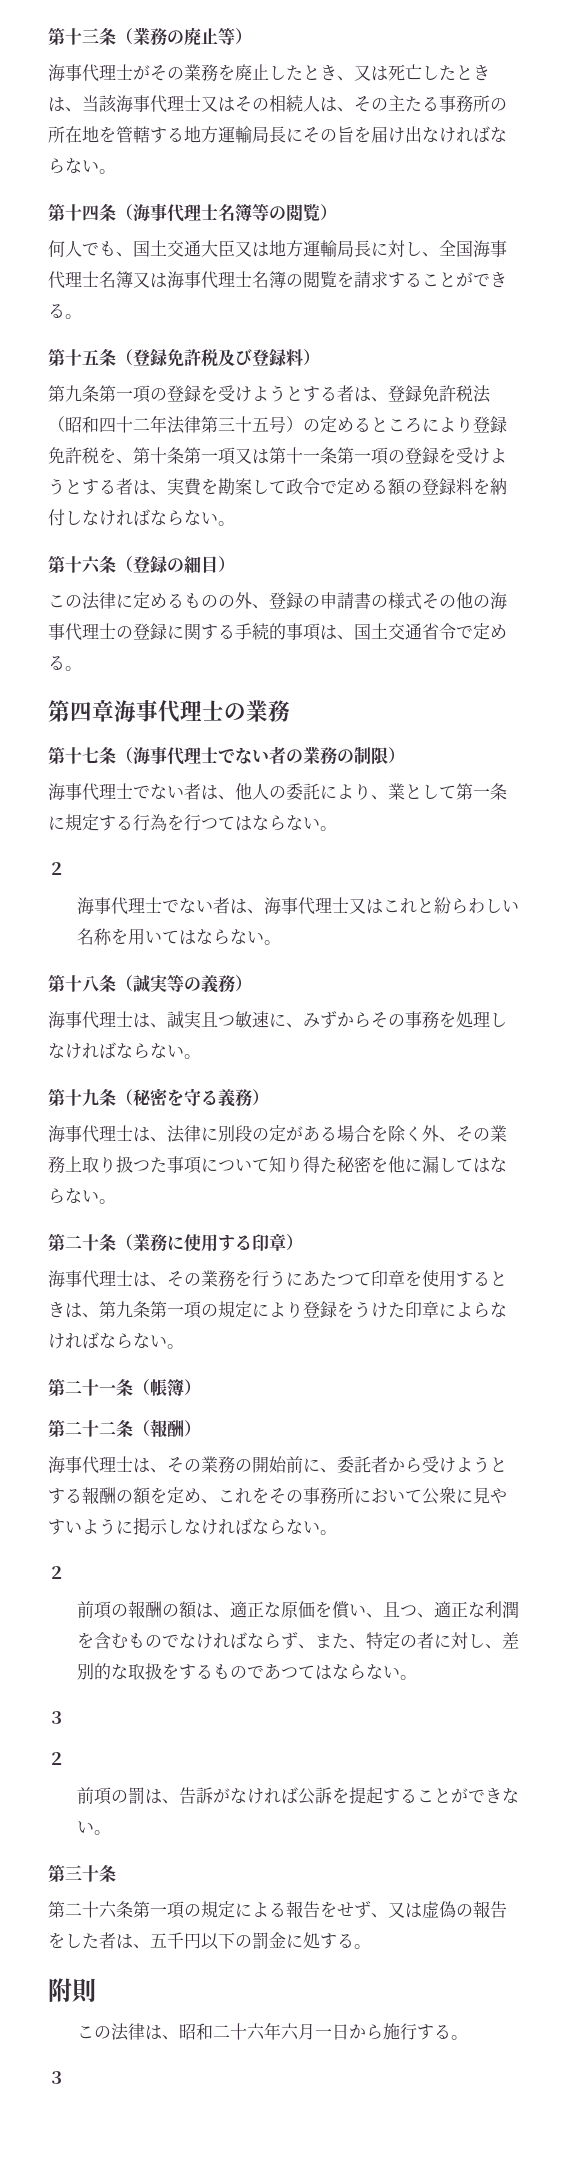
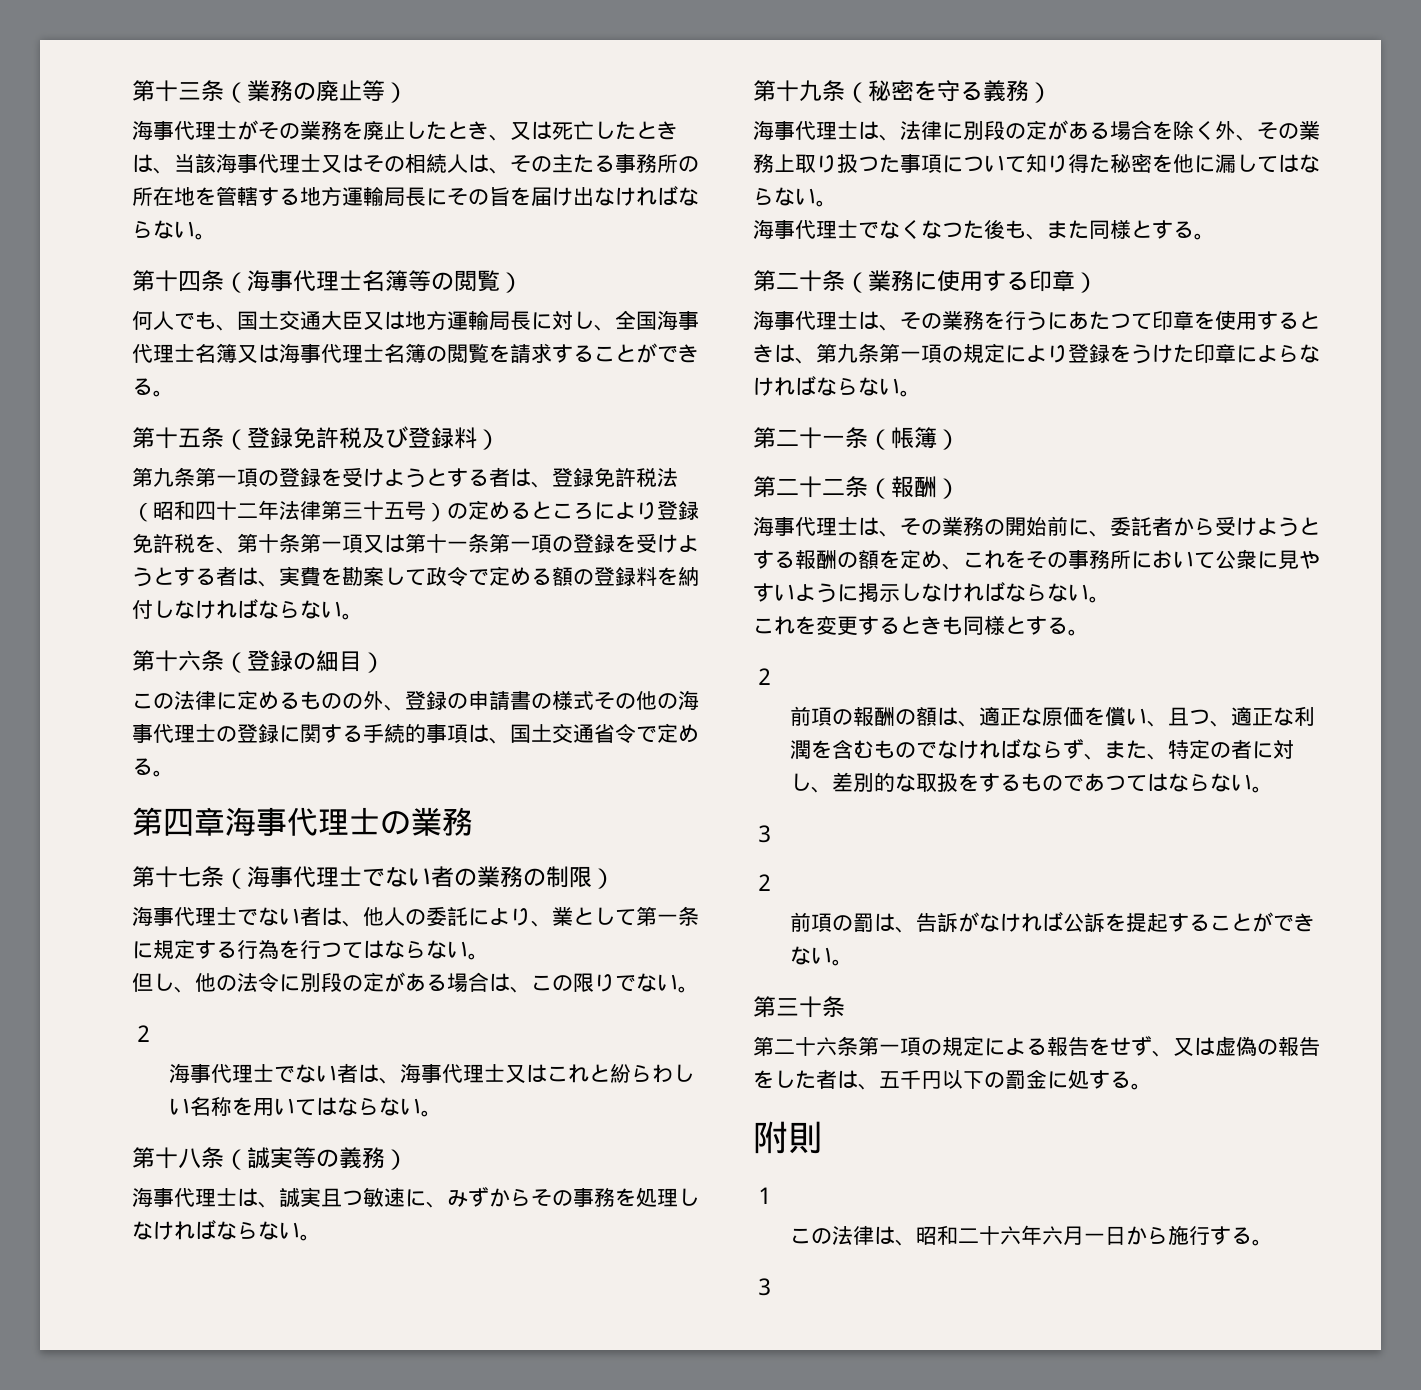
+ 但し、他の法令に別段の定がある場合は、この限りでない。
+ 海事代理士でなくなつた後も、また同様とする。
+ これを変更するときも同様とする。
+ １

